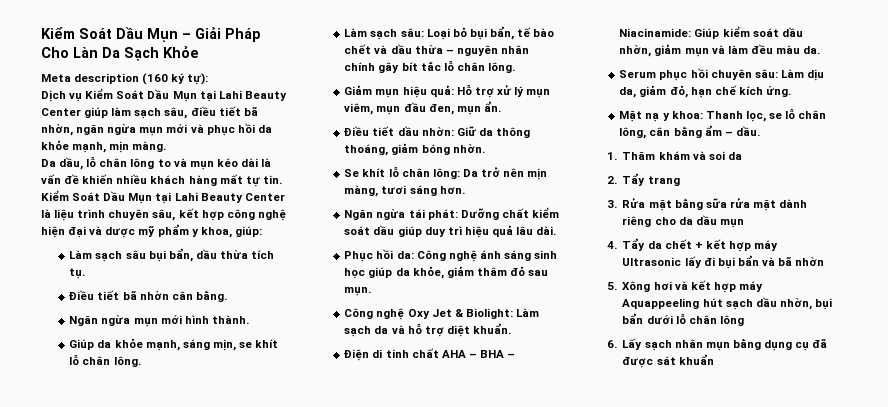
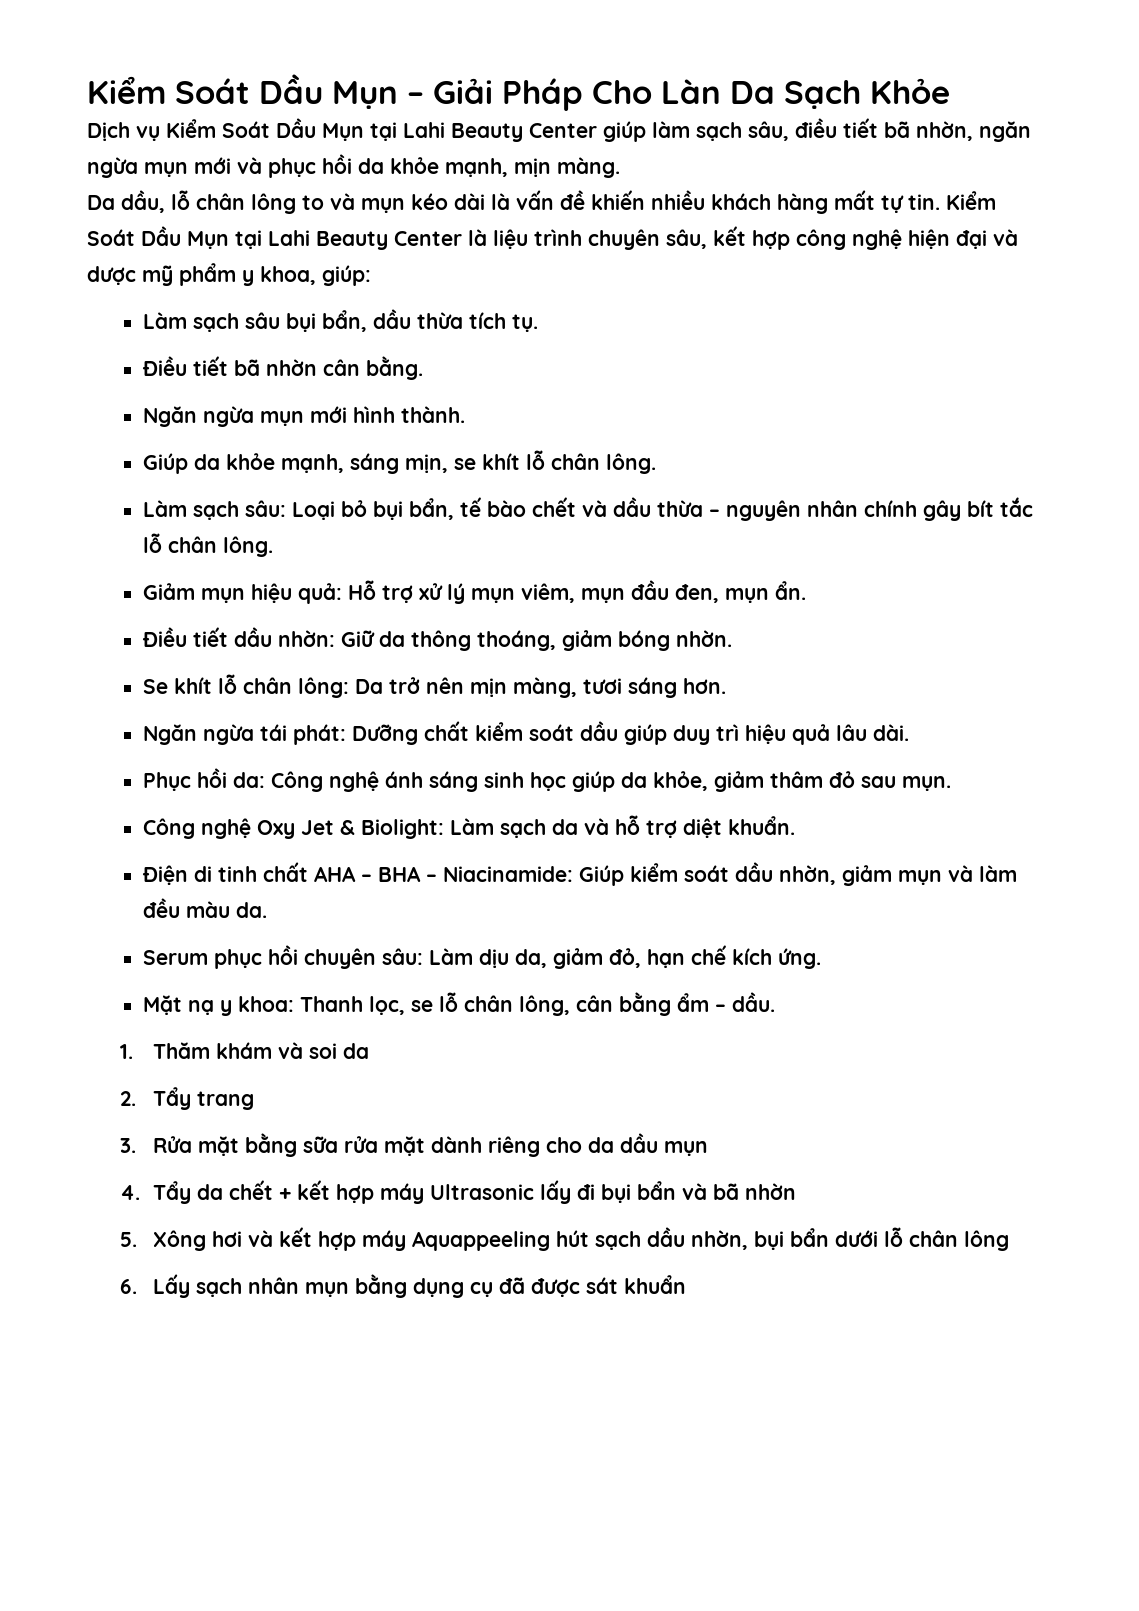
- Meta description (160 ký tự):

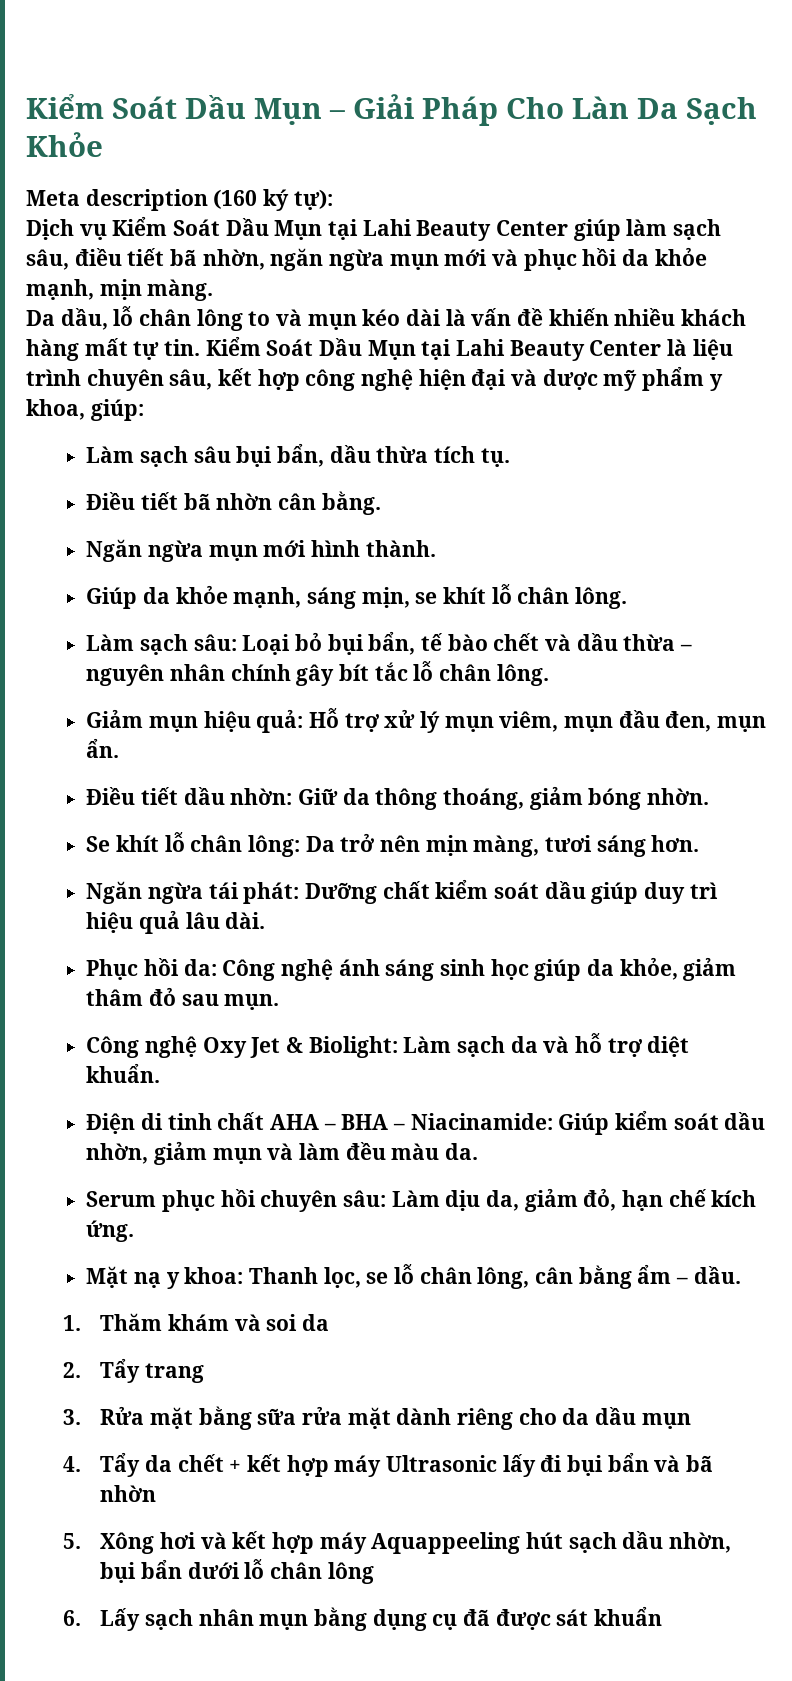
+ Meta description (160 ký tự):

